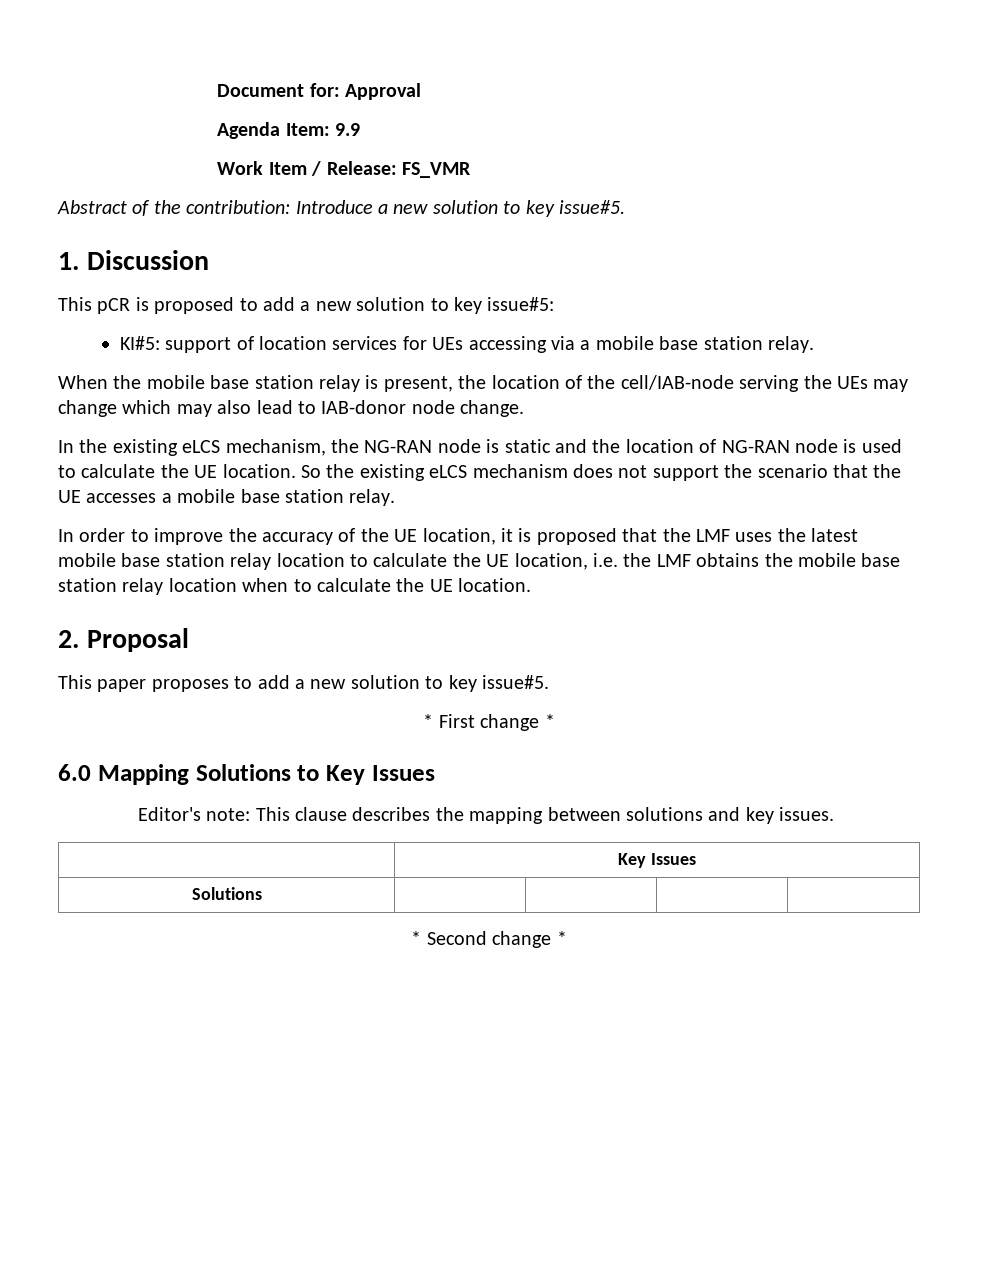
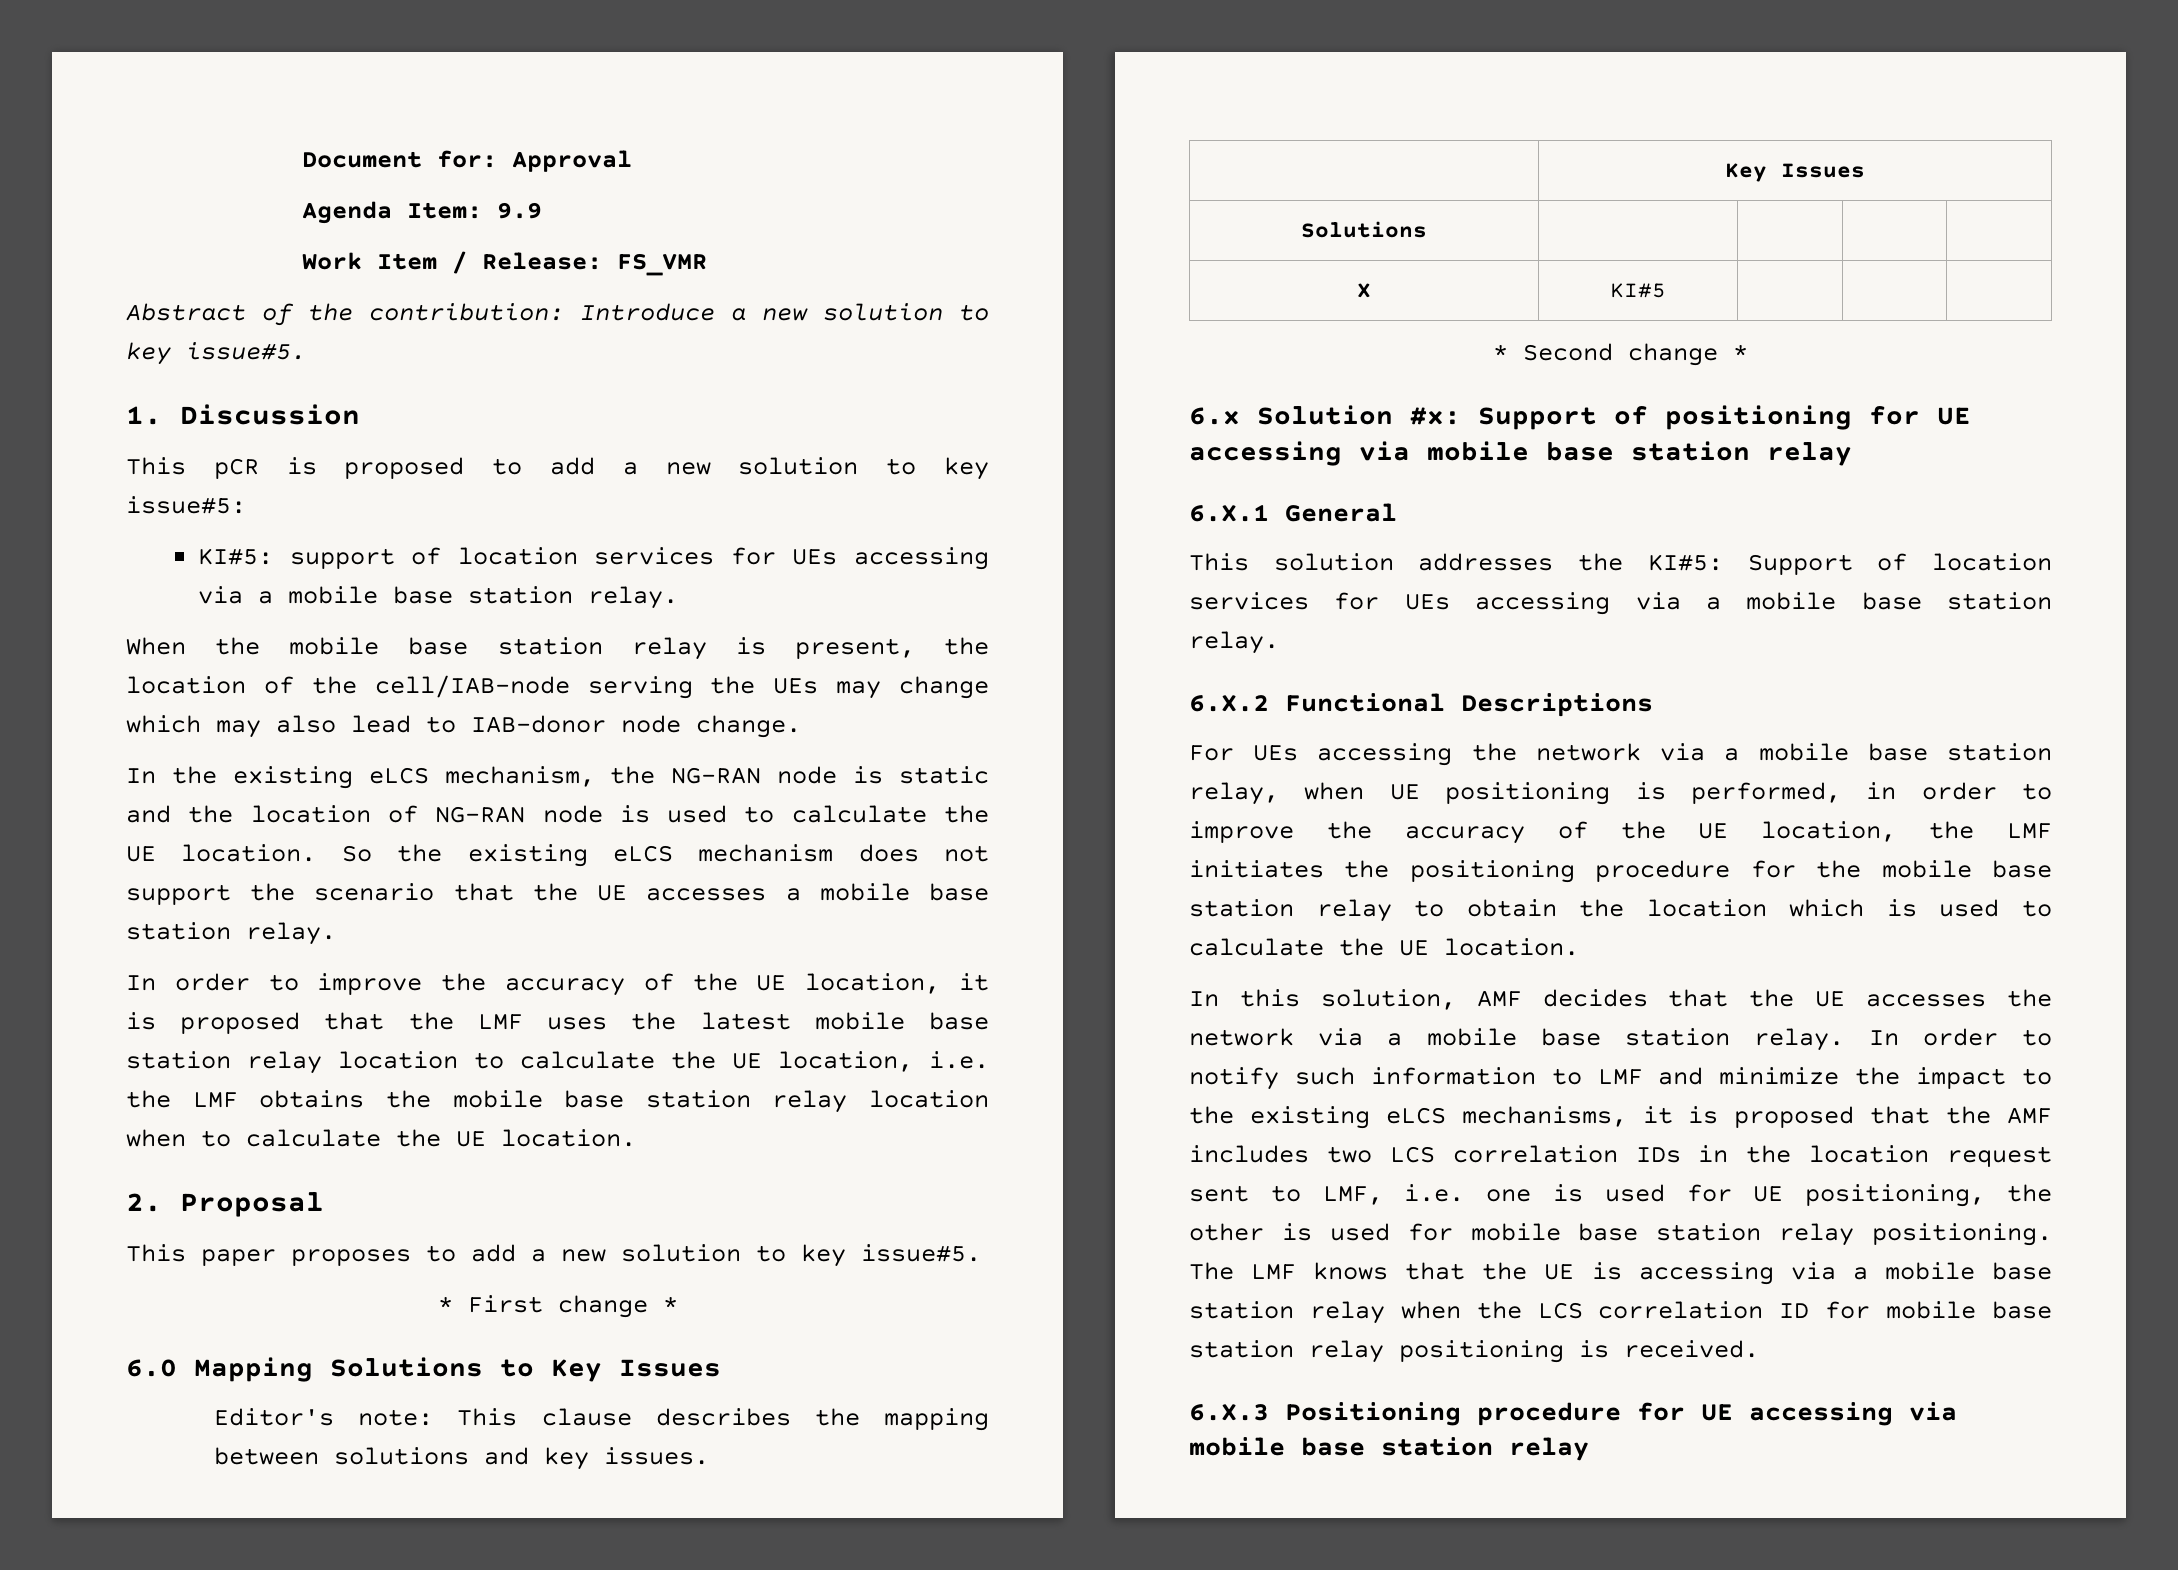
+ X | KI#5 | | |
+ 6.x Solution #x: Support of positioning for UE accessing via mobile base station relay
+ 6.X.1 General
+ This solution addresses the KI#5: Support of location services for UEs accessing via a mobile base station relay.
+ 6.X.2 Functional Descriptions
+ For UEs accessing the network via a mobile base station relay, when UE positioning is performed, in order to improve the accuracy of the UE location, the LMF initiates the positioning procedure for the mobile base station relay to obtain the location which is used to calculate the UE location.
+ In this solution, AMF decides that the UE accesses the network via a mobile base station relay. In order to notify such information to LMF and minimize the impact to the existing eLCS mechanisms, it is proposed that the AMF includes two LCS correlation IDs in the location request sent to LMF, i.e. one is used for UE positioning, the other is used for mobile base station relay positioning. The LMF knows that the UE is accessing via a mobile base station relay when the LCS correlation ID for mobile base station relay positioning is received.
+ 6.X.3 Positioning procedure for UE accessing via mobile base station relay

